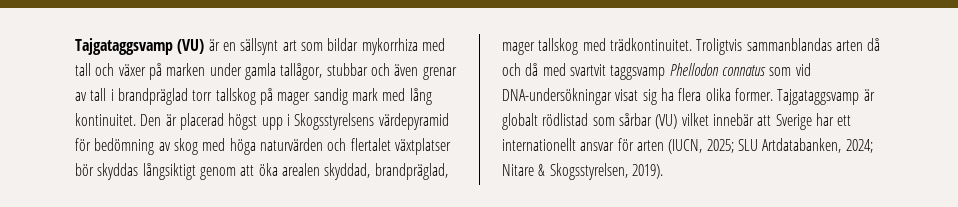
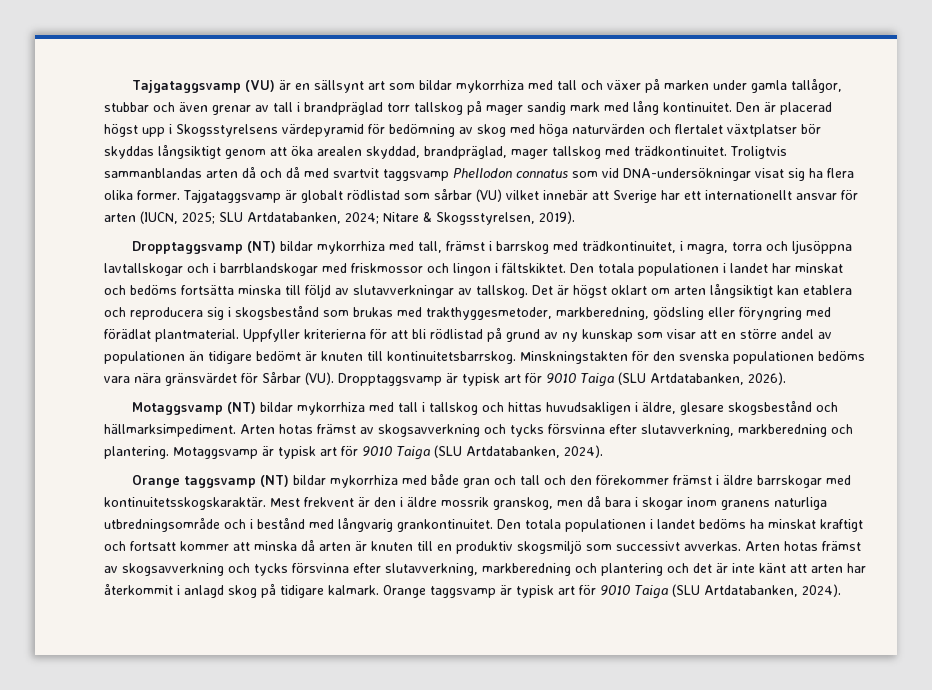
+ Dropptaggsvamp (NT) bildar mykorrhiza med tall, främst i barrskog med trädkontinuitet, i magra, torra och ljusöppna lavtallskogar och i barrblandskogar med friskmossor och lingon i fältskiktet. Den totala populationen i landet har minskat och bedöms fortsätta minska till följd av slutavverkningar av tallskog. Det är högst oklart om arten långsiktigt kan etablera och reproducera sig i skogsbestånd som brukas med trakthyggesmetoder, markberedning, gödsling eller föryngring med förädlat plantmaterial. Uppfyller kriterierna för att bli rödlistad på grund av ny kunskap som visar att en större andel av populationen än tidigare bedömt är knuten till kontinuitetsbarrskog. Minskningstakten för den svenska populationen bedöms vara nära gränsvärdet för Sårbar (VU). Dropptaggsvamp är typisk art för 9010 Taiga (SLU Artdatabanken, 2026).
+ Motaggsvamp (NT) bildar mykorrhiza med tall i tallskog och hittas huvudsakligen i äldre, glesare skogsbestånd och hällmarksimpediment. Arten hotas främst av skogsavverkning och tycks försvinna efter slutavverkning, markberedning och plantering. Motaggsvamp är typisk art för 9010 Taiga (SLU Artdatabanken, 2024).
+ Orange taggsvamp (NT) bildar mykorrhiza med både gran och tall och den förekommer främst i äldre barrskogar med kontinuitetsskogskaraktär. Mest frekvent är den i äldre mossrik granskog, men då bara i skogar inom granens naturliga utbredningsområde och i bestånd med långvarig grankontinuitet. Den totala populationen i landet bedöms ha minskat kraftigt och fortsatt kommer att minska då arten är knuten till en produktiv skogsmiljö som successivt avverkas. Arten hotas främst av skogsavverkning och tycks försvinna efter slutavverkning, markberedning och plantering och det är inte känt att arten har återkommit i anlagd skog på tidigare kalmark. Orange taggsvamp är typisk art för 9010 Taiga (SLU Artdatabanken, 2024).

